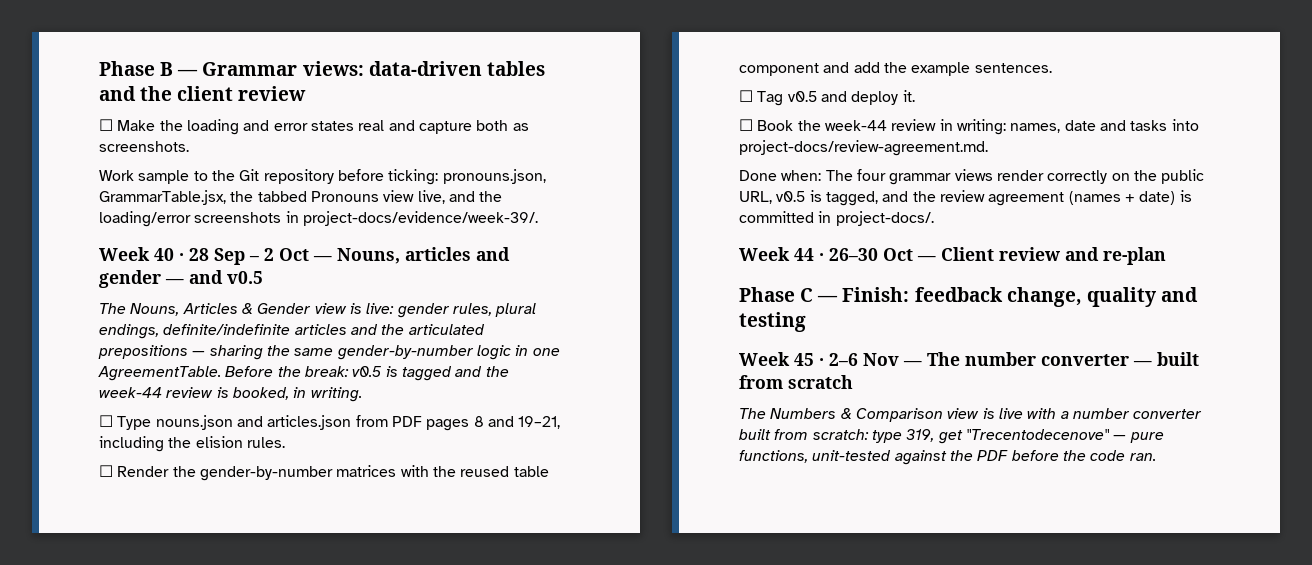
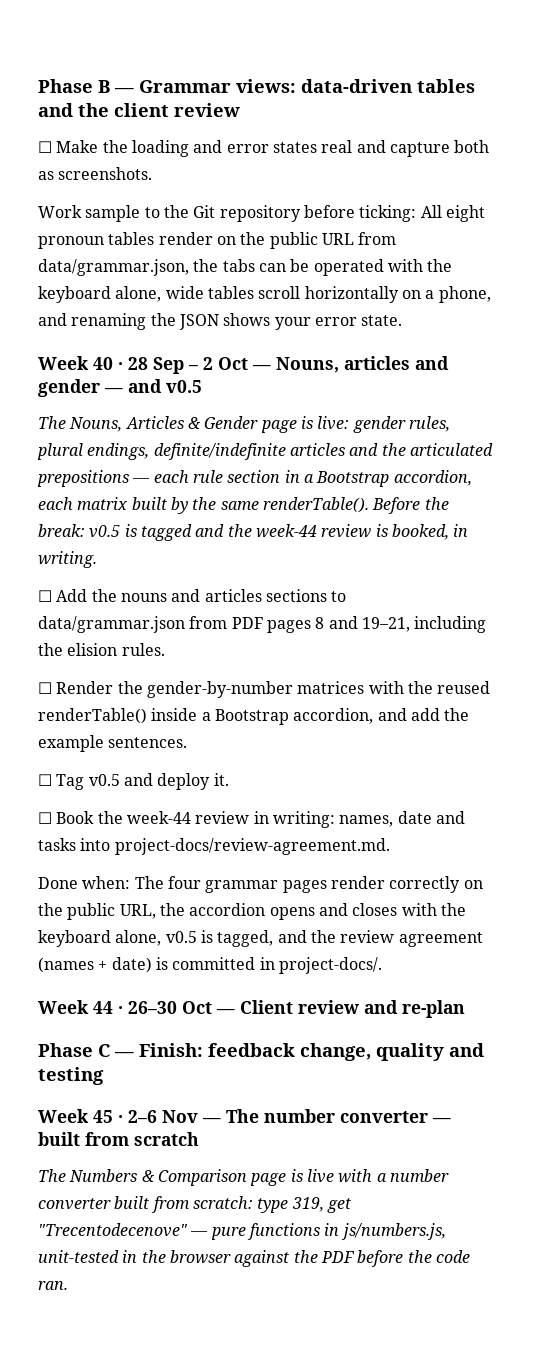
- Work sample to the Git repository before ticking: pronouns.json, GrammarTable.jsx, the tabbed Pronouns view live, and the loading/error screenshots in project-docs/evidence/week-39/.
+ Work sample to the Git repository before ticking: All eight pronoun tables render on the public URL from data/grammar.json, the tabs can be operated with the keyboard alone, wide tables scroll horizontally on a phone, and renaming the JSON shows your error state.
- The Nouns, Articles & Gender view is live: gender rules, plural endings, definite/indefinite articles and the articulated prepositions — sharing the same gender-by-number logic in one AgreementTable.
+ The Nouns, Articles & Gender page is live: gender rules, plural endings, definite/indefinite articles and the articulated prepositions — each rule section in a Bootstrap accordion, each matrix built by the same renderTable().
- ☐ Type nouns.json and articles.json from PDF pages 8 and 19–21, including the elision rules.
+ ☐ Add the nouns and articles sections to data/grammar.json from PDF pages 8 and 19–21, including the elision rules.
- ☐ Render the gender-by-number matrices with the reused table component and add the example sentences.
+ ☐ Render the gender-by-number matrices with the reused renderTable() inside a Bootstrap accordion, and add the example sentences.
- Done when: The four grammar views render correctly on the public URL, v0.5 is tagged, and the review agreement (names + date) is committed in project-docs/.
+ Done when: The four grammar pages render correctly on the public URL, the accordion opens and closes with the keyboard alone, v0.5 is tagged, and the review agreement (names + date) is committed in project-docs/.
- The Numbers & Comparison view is live with a number converter built from scratch: type 319, get "Trecentodecenove" — pure functions, unit-tested against the PDF before the code ran.
+ The Numbers & Comparison page is live with a number converter built from scratch: type 319, get "Trecentodecenove" — pure functions in js/numbers.js, unit-tested in the browser against the PDF before the code ran.

